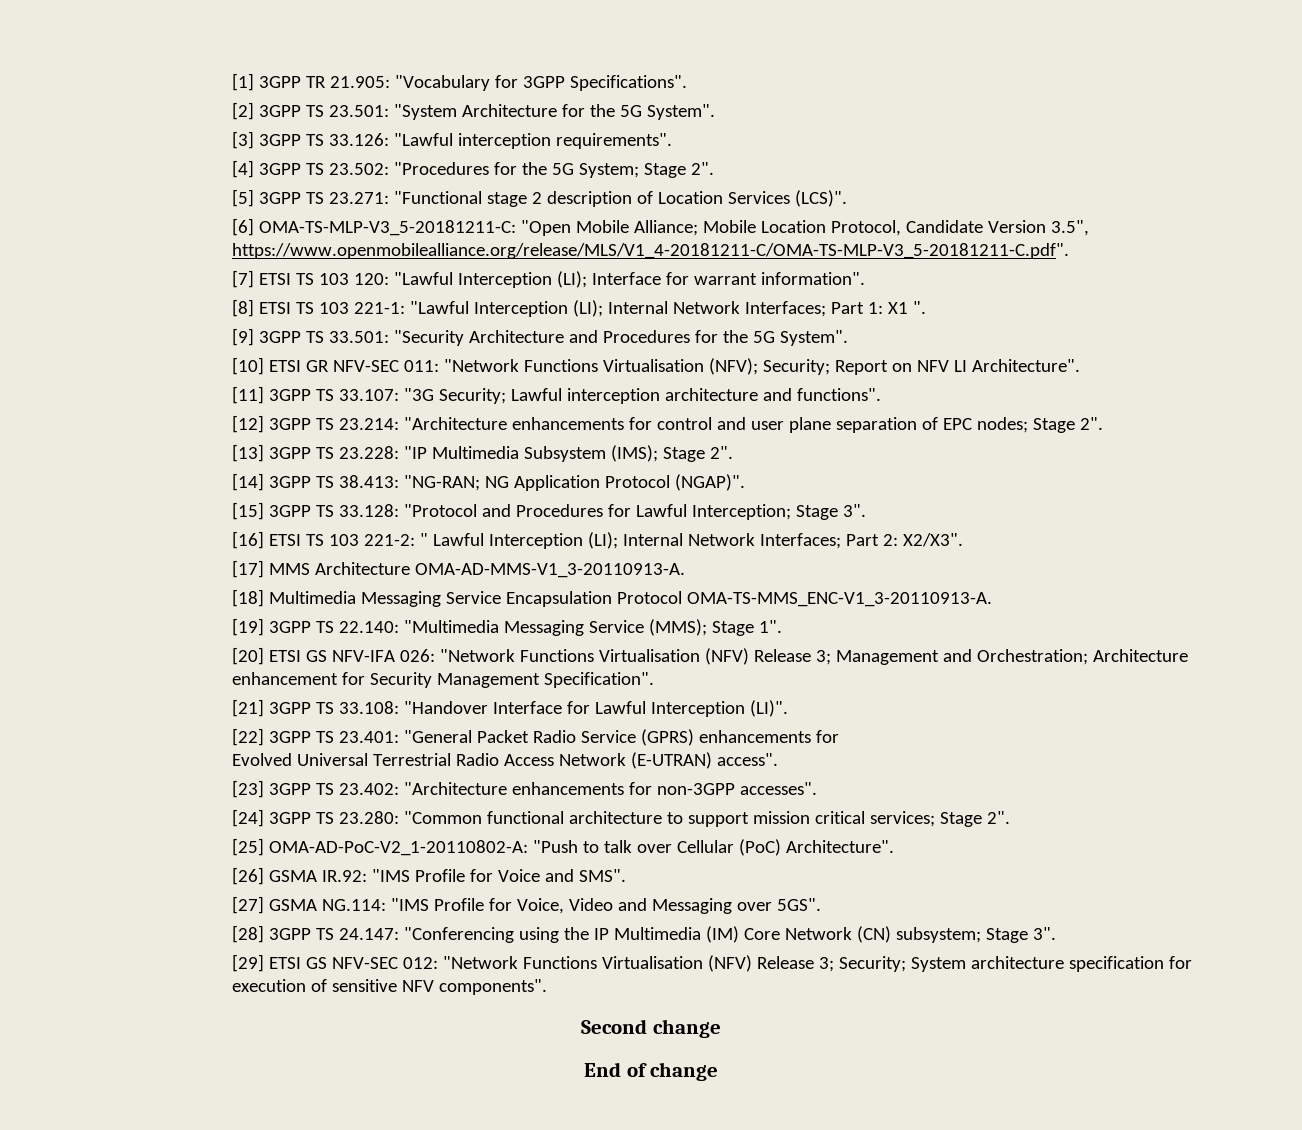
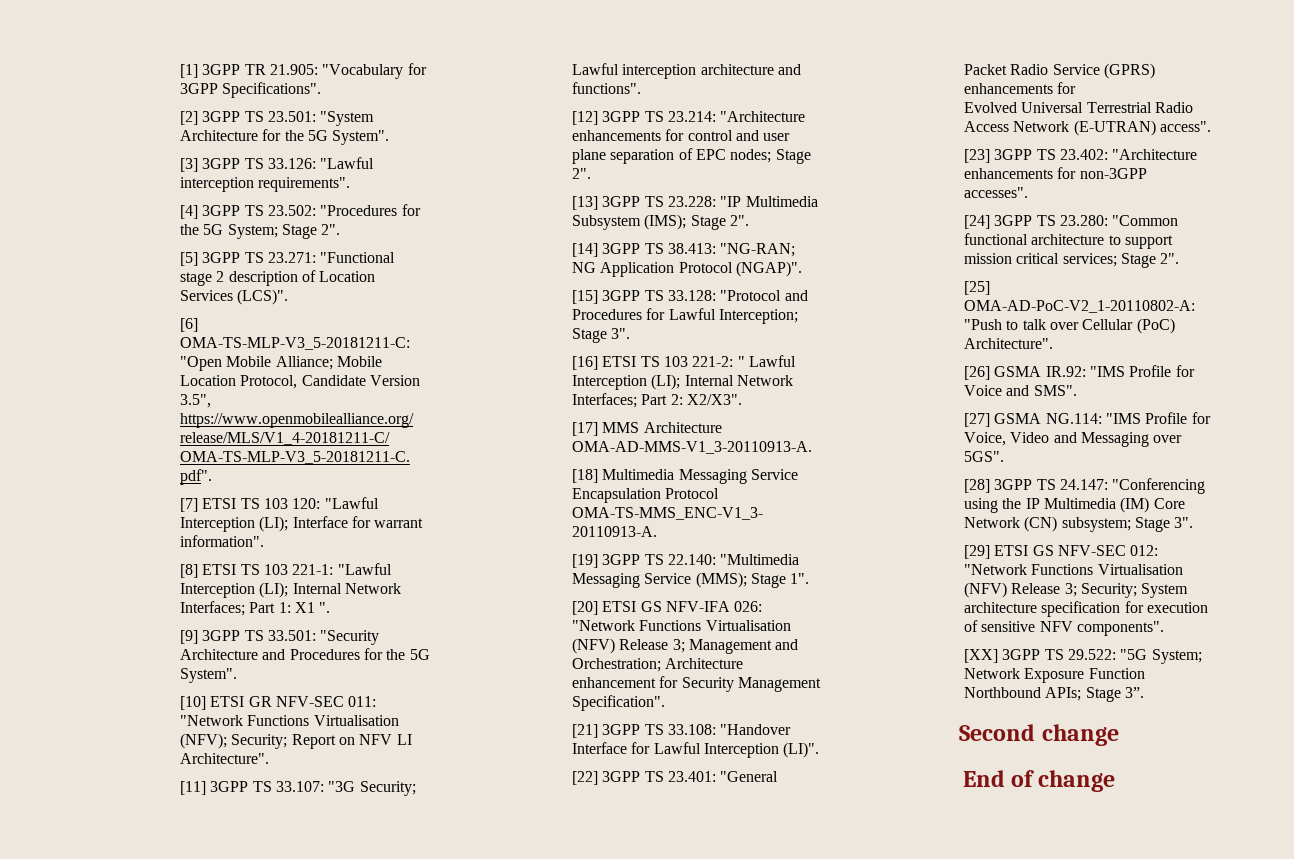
+ [XX] 3GPP TS 29.522: "5G System; Network Exposure Function Northbound APIs; Stage 3”.

